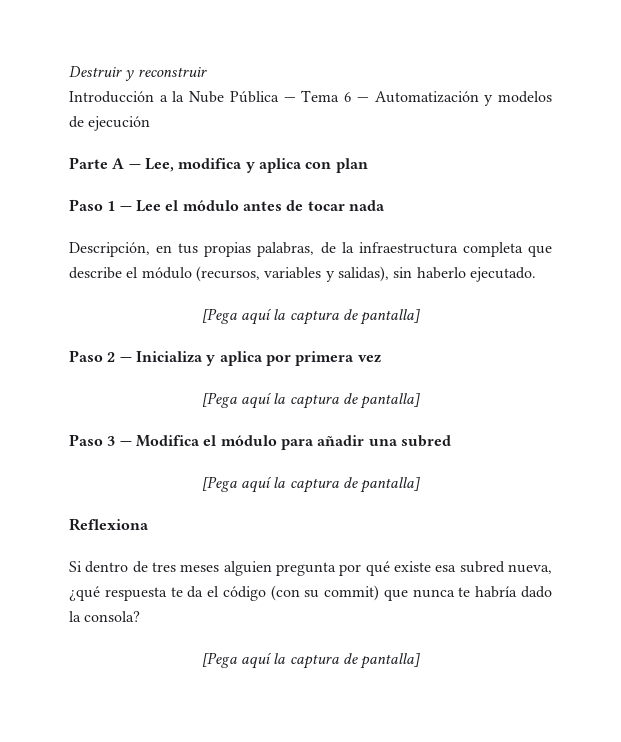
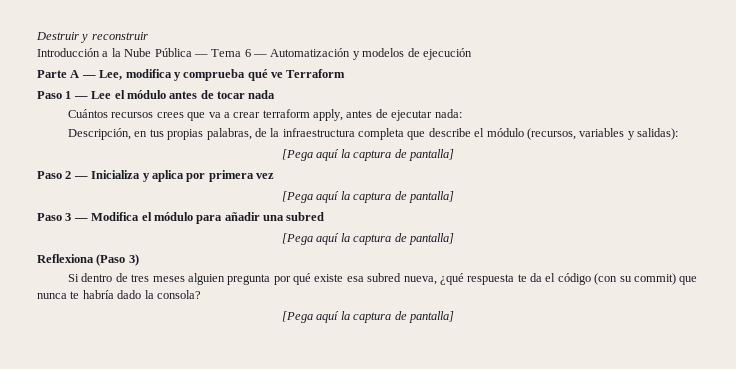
- Parte A — Lee, modifica y aplica con plan
+ Parte A — Lee, modifica y comprueba qué ve Terraform
+ Cuántos recursos crees que va a crear terraform apply, antes de ejecutar nada:
- Descripción, en tus propias palabras, de la infraestructura completa que describe el módulo (recursos, variables y salidas), sin haberlo ejecutado.
+ Descripción, en tus propias palabras, de la infraestructura completa que describe el módulo (recursos, variables y salidas):
- Reflexiona
+ Reflexiona (Paso 3)

